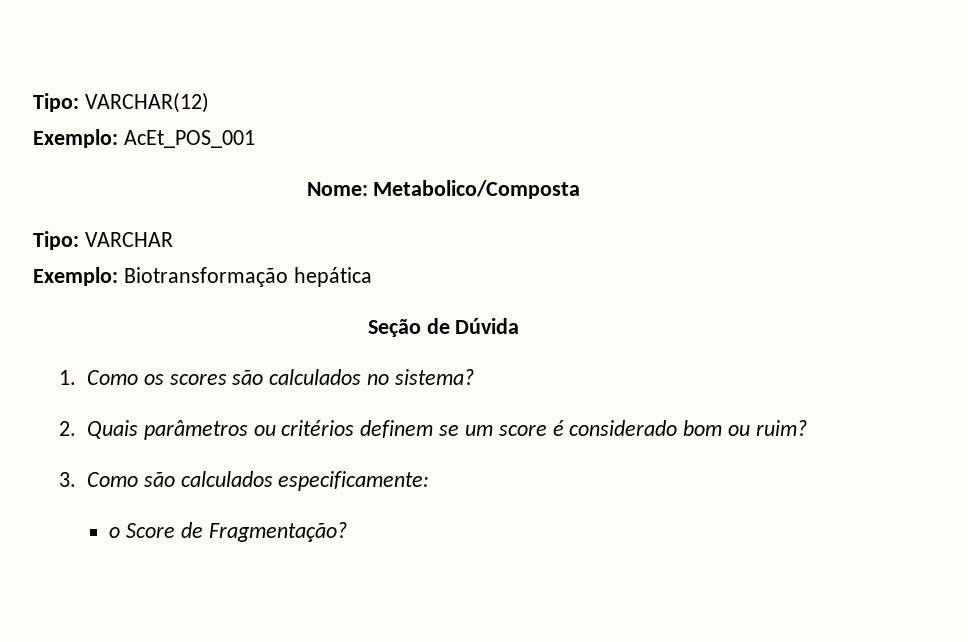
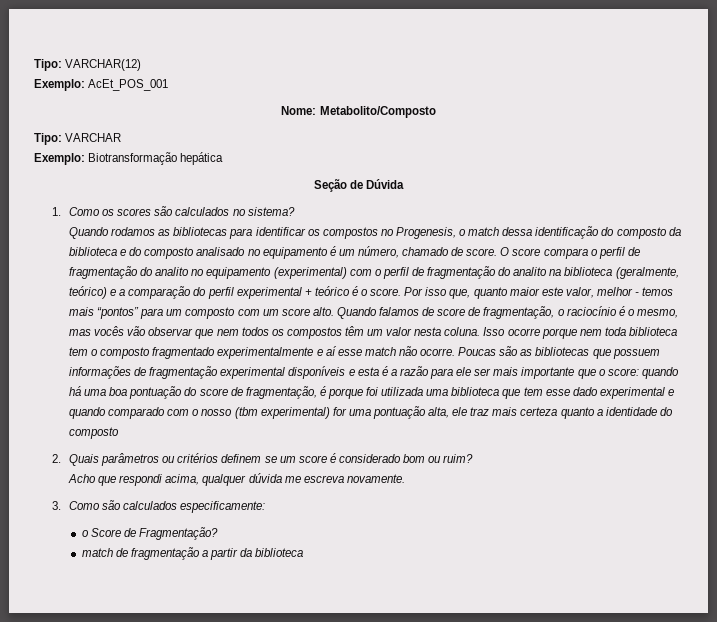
- Nome: Metabolico/Composta
+ Nome: Metabolito/Composto
+ Quando rodamos as bibliotecas para identificar os compostos no Progenesis, o match dessa identificação do composto da biblioteca e do composto analisado no equipamento é um número, chamado de score. O score compara o perfil de fragmentação do analito no equipamento (experimental) com o perfil de fragmentação do analito na biblioteca (geralmente, teórico) e a comparação do perfil experimental + teórico é o score. Por isso que, quanto maior este valor, melhor - temos mais “pontos” para um composto com um score alto. Quando falamos de score de fragmentação, o raciocínio é o mesmo, mas vocês vão observar que nem todos os compostos têm um valor nesta coluna. Isso ocorre porque nem toda biblioteca tem o composto fragmentado experimentalmente e aí esse match não ocorre. Poucas são as bibliotecas que possuem informações de fragmentação experimental disponíveis e esta é a razão para ele ser mais importante que o score: quando há uma boa pontuação do score de fragmentação, é porque foi utilizada uma biblioteca que tem esse dado experimental e quando comparado com o nosso (tbm experimental) for uma pontuação alta, ele traz mais certeza quanto a identidade do composto
+ Acho que respondi acima, qualquer dúvida me escreva novamente.
+ match de fragmentação a partir da biblioteca

